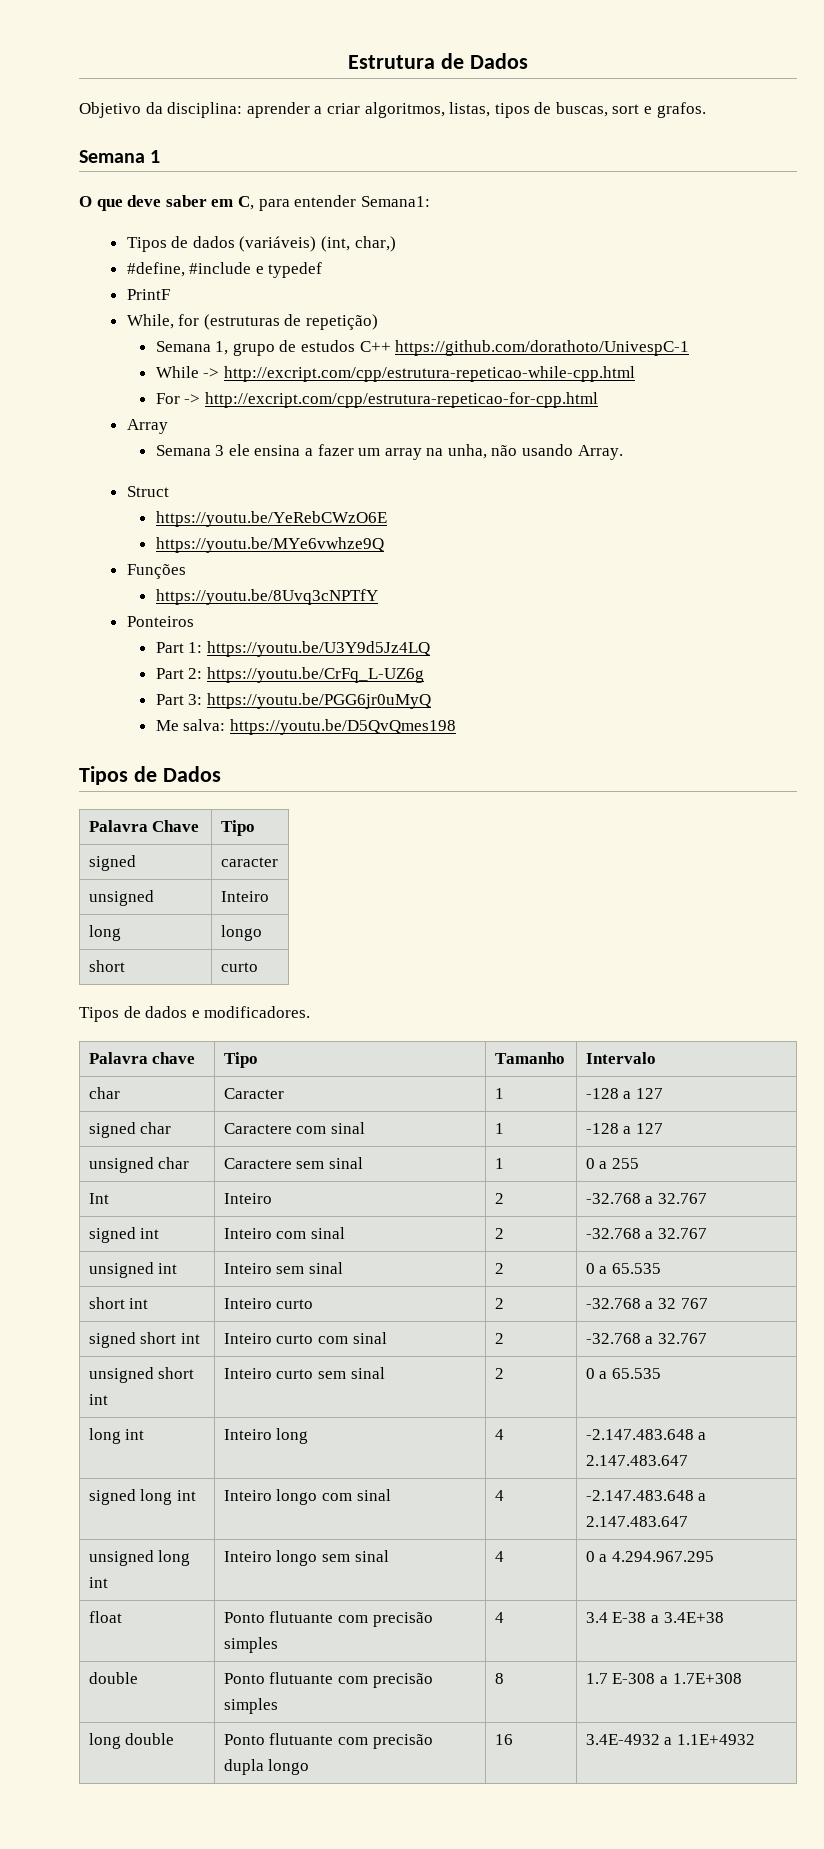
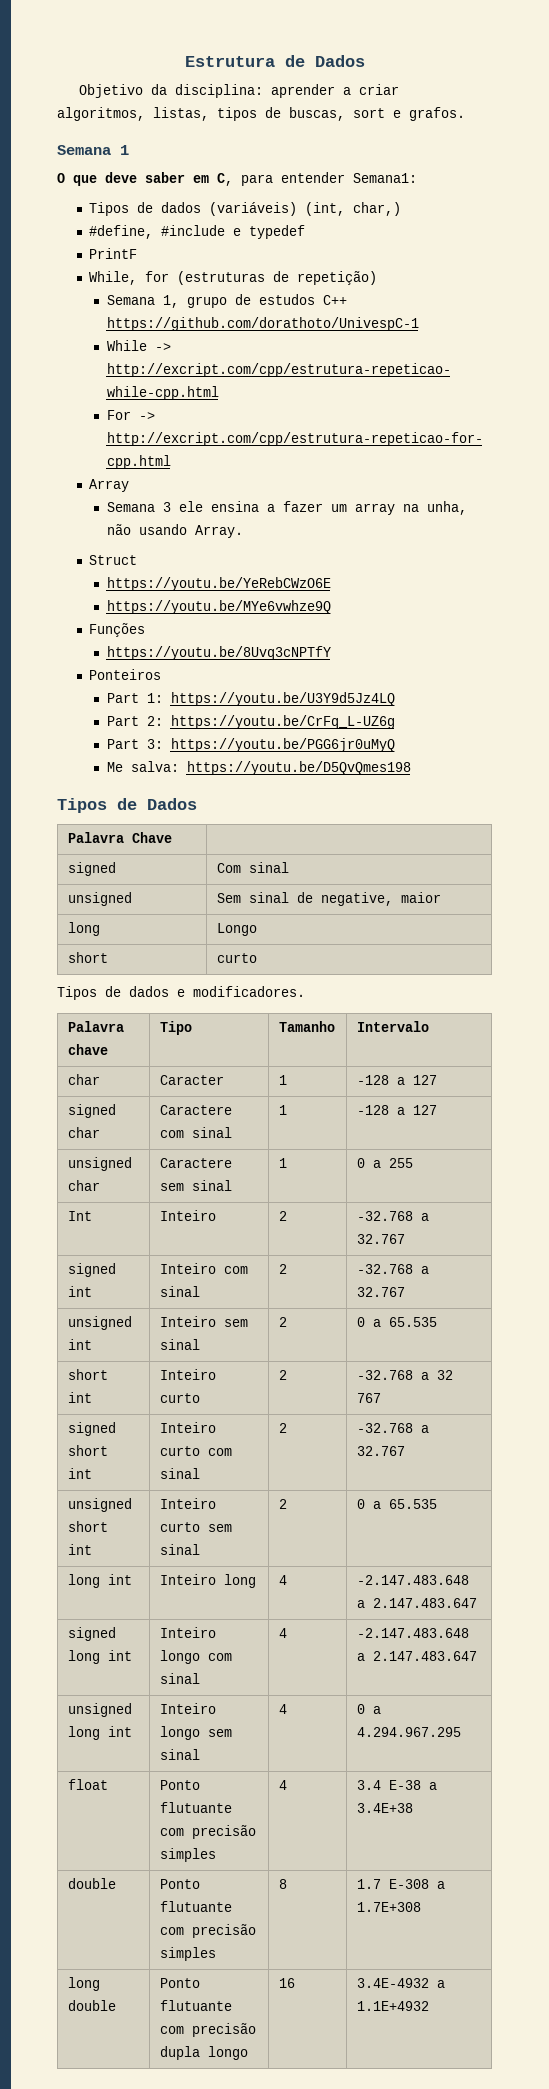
- Palavra Chave | Tipo
+ Palavra Chave |
- signed | caracter
+ signed | Com sinal
- unsigned | Inteiro
- long | longo
+ unsigned | Sem sinal de negative, maior
+ long | Longo

